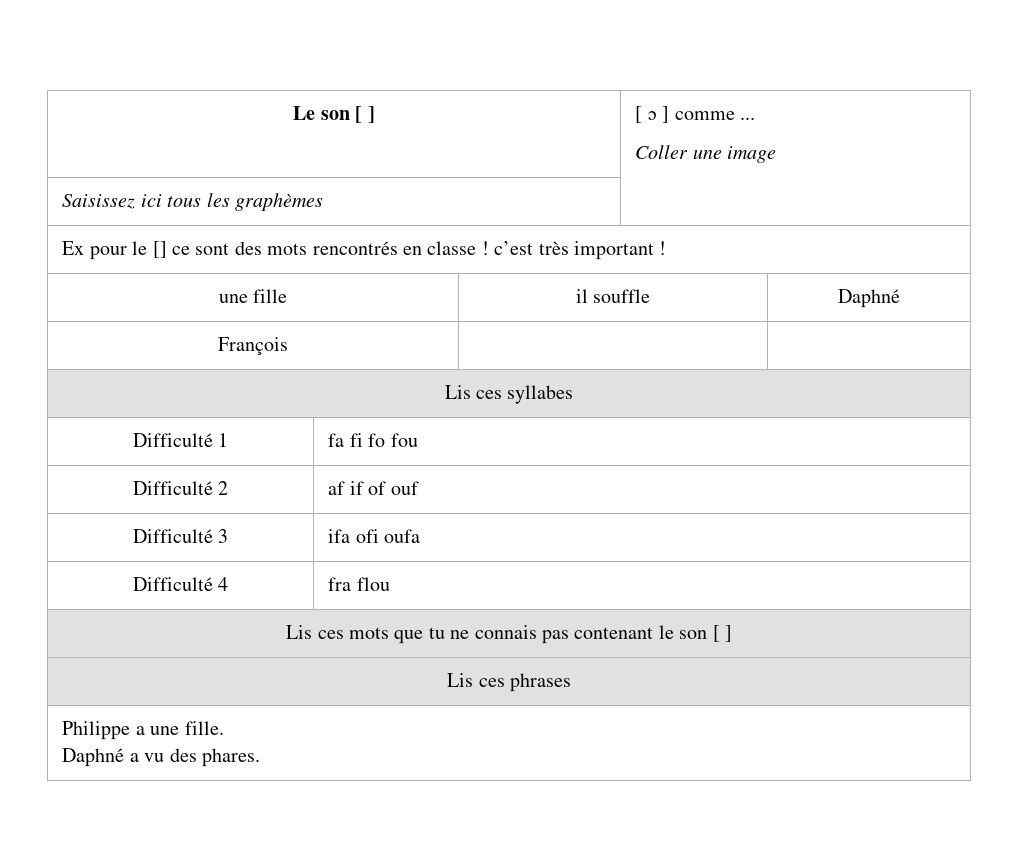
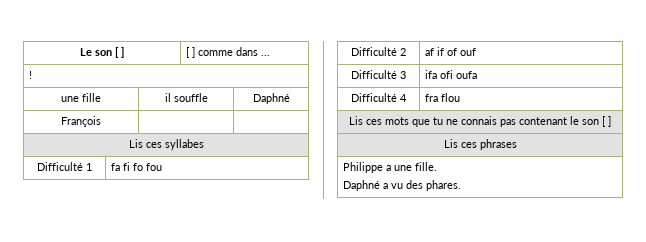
- Le son [ ] | [ ɔ ] comme ...
- Coller une image
- Saisissez ici tous les graphèmes |
- Ex pour le [] ce sont des mots rencontrés en classe ! c’est très important !
+ Le son [ ] | [ ] comme dans ...
+ !

